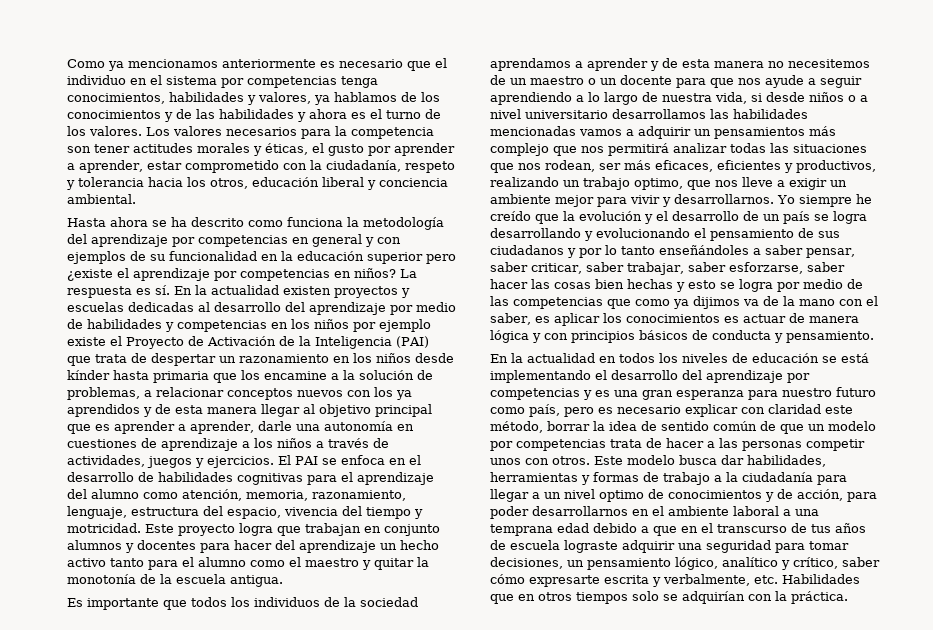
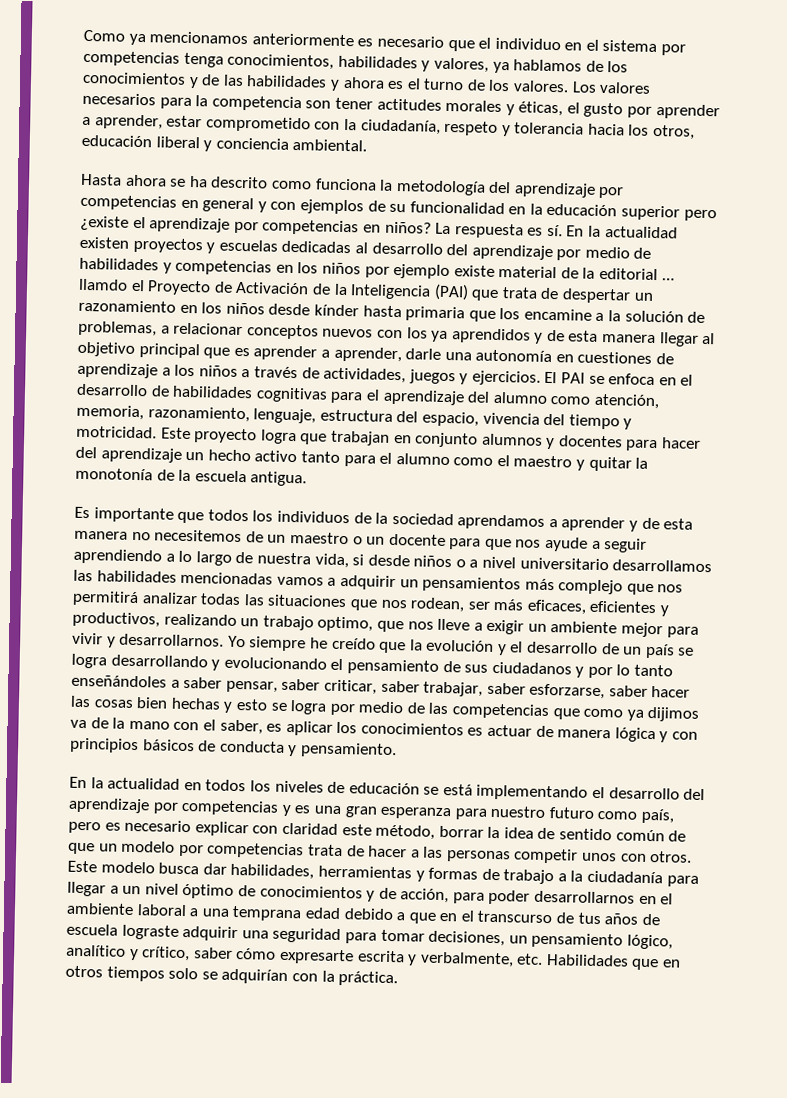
- En la actualidad existen proyectos y escuelas dedicadas al desarrollo del aprendizaje por medio de habilidades y competencias en los niños por ejemplo existe el Proyecto de Activación de la Inteligencia (PAI) que trata de despertar un razonamiento en los niños desde kínder hasta primaria que los encamine a la solución de problemas, a relacionar conceptos nuevos con los ya aprendidos y de esta manera llegar al objetivo principal que es aprender a aprender, darle una autonomía en cuestiones de aprendizaje a los niños a través de actividades, juegos y ejercicios.
+ En la actualidad existen proyectos y escuelas dedicadas al desarrollo del aprendizaje por medio de habilidades y competencias en los niños por ejemplo existe material de la editorial … llamdo el Proyecto de Activación de la Inteligencia (PAI) que trata de despertar un razonamiento en los niños desde kínder hasta primaria que los encamine a la solución de problemas, a relacionar conceptos nuevos con los ya aprendidos y de esta manera llegar al objetivo principal que es aprender a aprender, darle una autonomía en cuestiones de aprendizaje a los niños a través de actividades, juegos y ejercicios.
- Este modelo busca dar habilidades, herramientas y formas de trabajo a la ciudadanía para llegar a un nivel optimo de conocimientos y de acción, para poder desarrollarnos en el ambiente laboral a una temprana edad debido a que en el transcurso de tus años de escuela lograste adquirir una seguridad para tomar decisiones, un pensamiento lógico, analítico y crítico, saber cómo expresarte escrita y verbalmente, etc. Habilidades que en otros tiempos solo se adquirían con la práctica.
+ Este modelo busca dar habilidades, herramientas y formas de trabajo a la ciudadanía para llegar a un nivel óptimo de conocimientos y de acción, para poder desarrollarnos en el ambiente laboral a una temprana edad debido a que en el transcurso de tus años de escuela lograste adquirir una seguridad para tomar decisiones, un pensamiento lógico, analítico y crítico, saber cómo expresarte escrita y verbalmente, etc. Habilidades que en otros tiempos solo se adquirían con la práctica.

